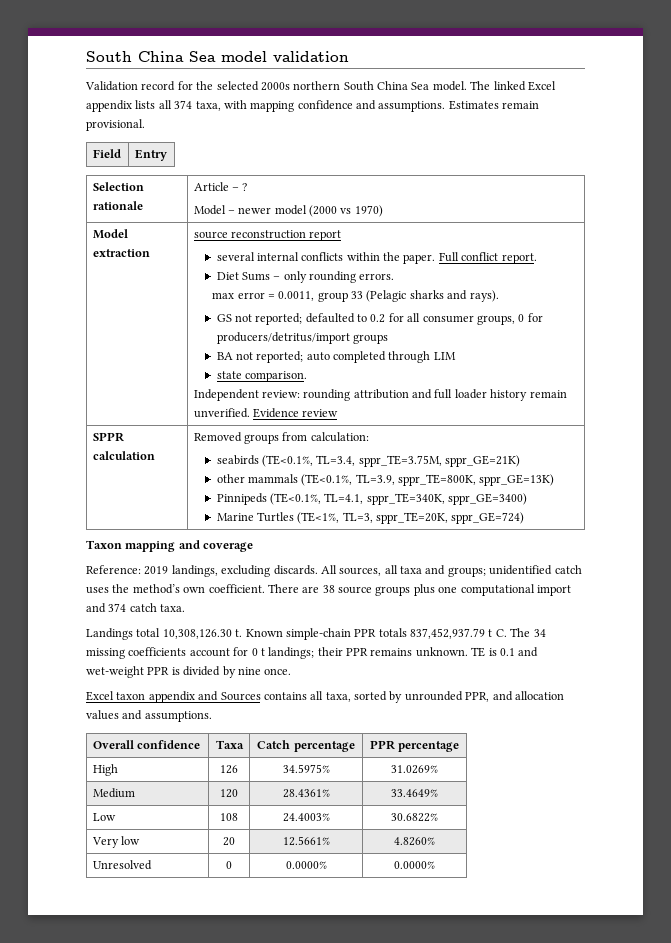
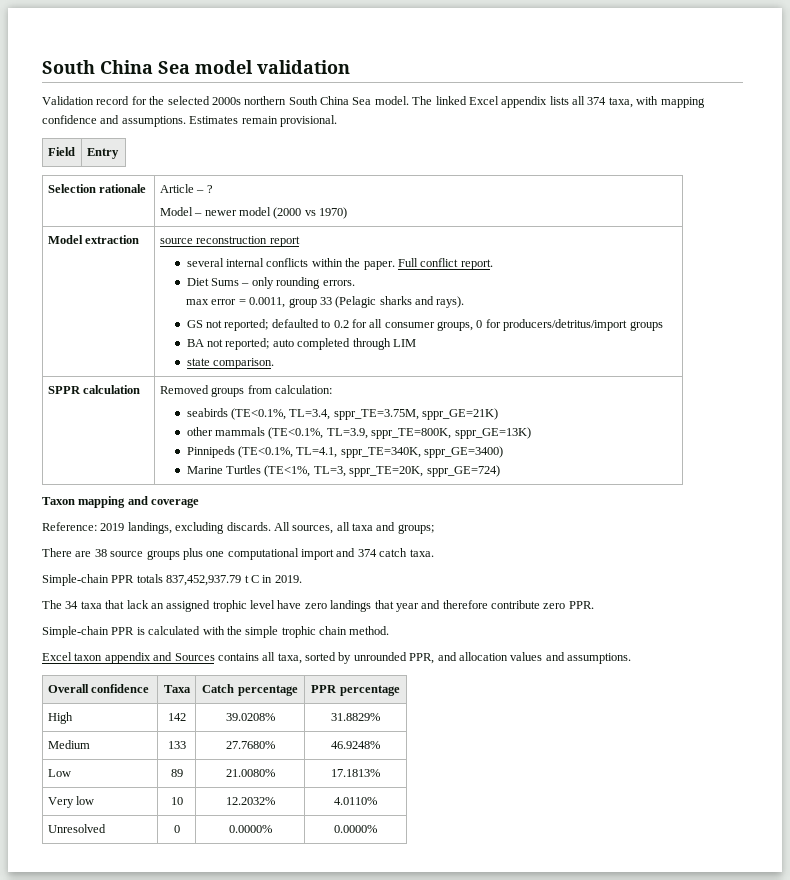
- Independent review: rounding attribution and full loader history remain unverified. Evidence review
- All sources, all taxa and groups; unidentified catch uses the method’s own coefficient. There are 38 source groups plus one computational import and 374 catch taxa.
+ All sources, all taxa and groups;
+ There are 38 source groups plus one computational import and 374 catch taxa.
- Landings total 10,308,126.30 t. Known simple-chain PPR totals 837,452,937.79 t C. The 34 missing coefficients account for 0 t landings; their PPR remains unknown. TE is 0.1 and wet-weight PPR is divided by nine once.
+ Simple-chain PPR totals 837,452,937.79 t C in 2019.
+ The 34 taxa that lack an assigned trophic level have zero landings that year and therefore contribute zero PPR.
+ Simple-chain PPR is calculated with the simple trophic chain method.
- High | 126 | 34.5975% | 31.0269%
- Medium | 120 | 28.4361% | 33.4649%
- Low | 108 | 24.4003% | 30.6822%
+ High | 142 | 39.0208% | 31.8829%
+ Medium | 133 | 27.7680% | 46.9248%
+ Low | 89 | 21.0080% | 17.1813%
- Very low | 20 | 12.5661% | 4.8260%
+ Very low | 10 | 12.2032% | 4.0110%

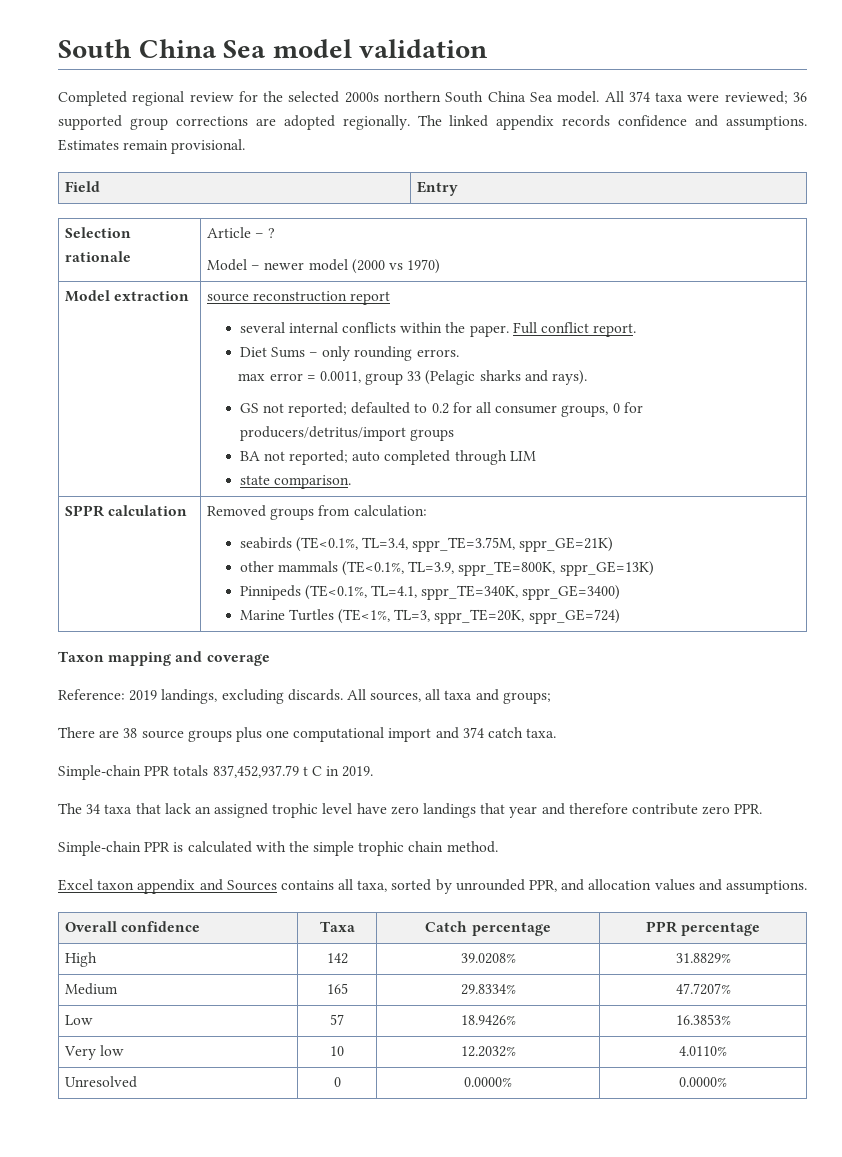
- Validation record for the selected 2000s northern South China Sea model.
+ Completed regional review for the selected 2000s northern South China Sea model.
- The linked Excel appendix lists all 374 taxa, with mapping confidence and assumptions.
+ All 374 taxa were reviewed; 36 supported group corrections are adopted regionally. The linked appendix records confidence and assumptions.
- Medium | 133 | 27.7680% | 46.9248%
- Low | 89 | 21.0080% | 17.1813%
+ Medium | 165 | 29.8334% | 47.7207%
+ Low | 57 | 18.9426% | 16.3853%

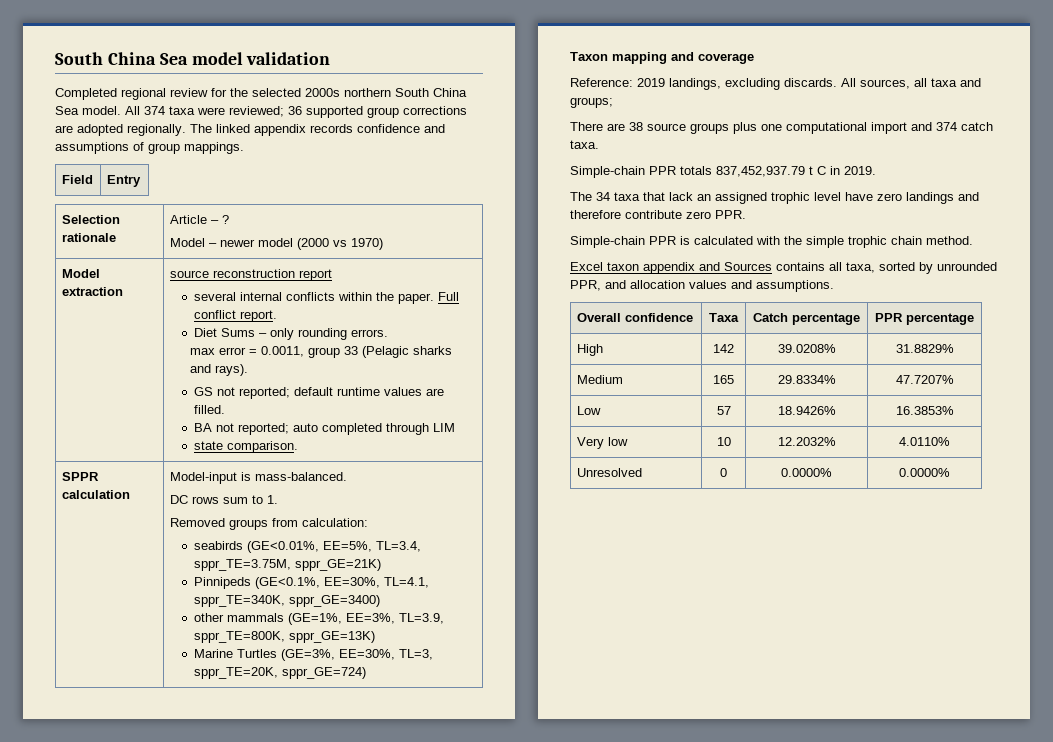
- The linked appendix records confidence and assumptions. Estimates remain provisional.
+ The linked appendix records confidence and assumptions of group mappings.
- GS not reported; defaulted to 0.2 for all consumer groups, 0 for producers/detritus/import groups
+ GS not reported; default runtime values are filled.
- SPPR calculation | Removed groups from calculation:
- seabirds (TE<0.1%, TL=3.4, sppr_TE=3.75M, sppr_GE=21K)
- other mammals (TE<0.1%, TL=3.9, sppr_TE=800K, sppr_GE=13K)
- Pinnipeds (TE<0.1%, TL=4.1, sppr_TE=340K, sppr_GE=3400)
- Marine Turtles (TE<1%, TL=3, sppr_TE=20K, sppr_GE=724)
+ SPPR calculation | Model-input is mass-balanced.
+ DC rows sum to 1.
+ Removed groups from calculation:
+ seabirds (GE<0.01%, EE=5%, TL=3.4, sppr_TE=3.75M, sppr_GE=21K)
+ Pinnipeds (GE<0.1%, EE=30%, TL=4.1, sppr_TE=340K, sppr_GE=3400)
+ other mammals (GE=1%, EE=3%, TL=3.9, sppr_TE=800K, sppr_GE=13K)
+ Marine Turtles (GE=3%, EE=30%, TL=3, sppr_TE=20K, sppr_GE=724)
- The 34 taxa that lack an assigned trophic level have zero landings that year and therefore contribute zero PPR.
+ The 34 taxa that lack an assigned trophic level have zero landings and therefore contribute zero PPR.

